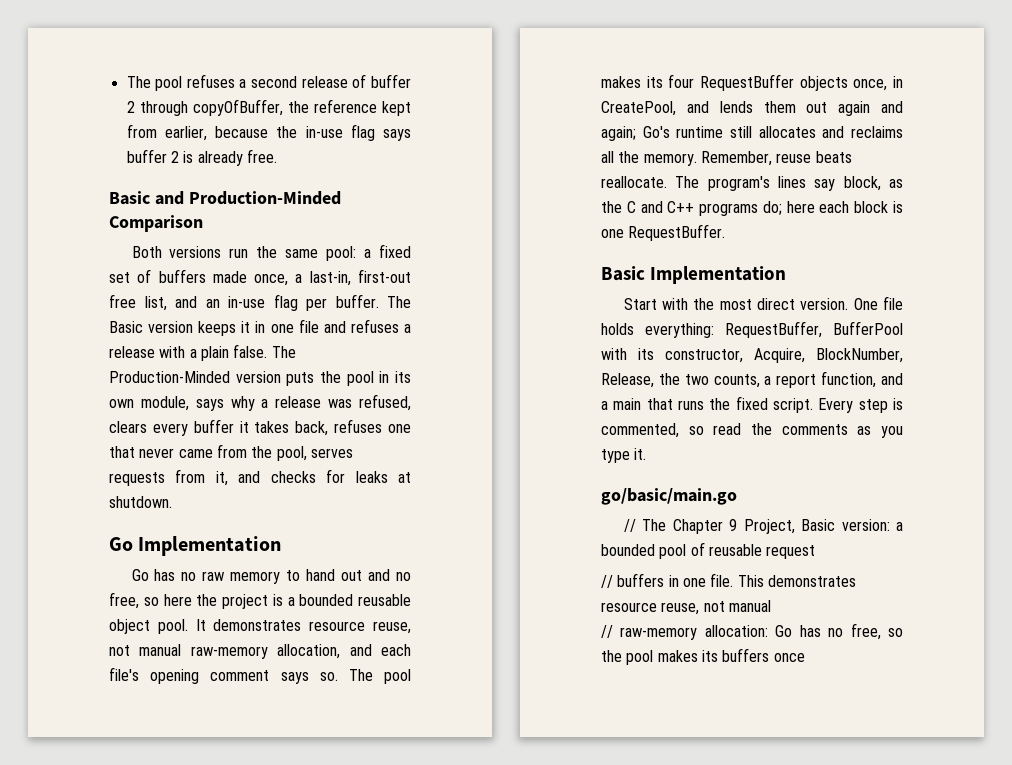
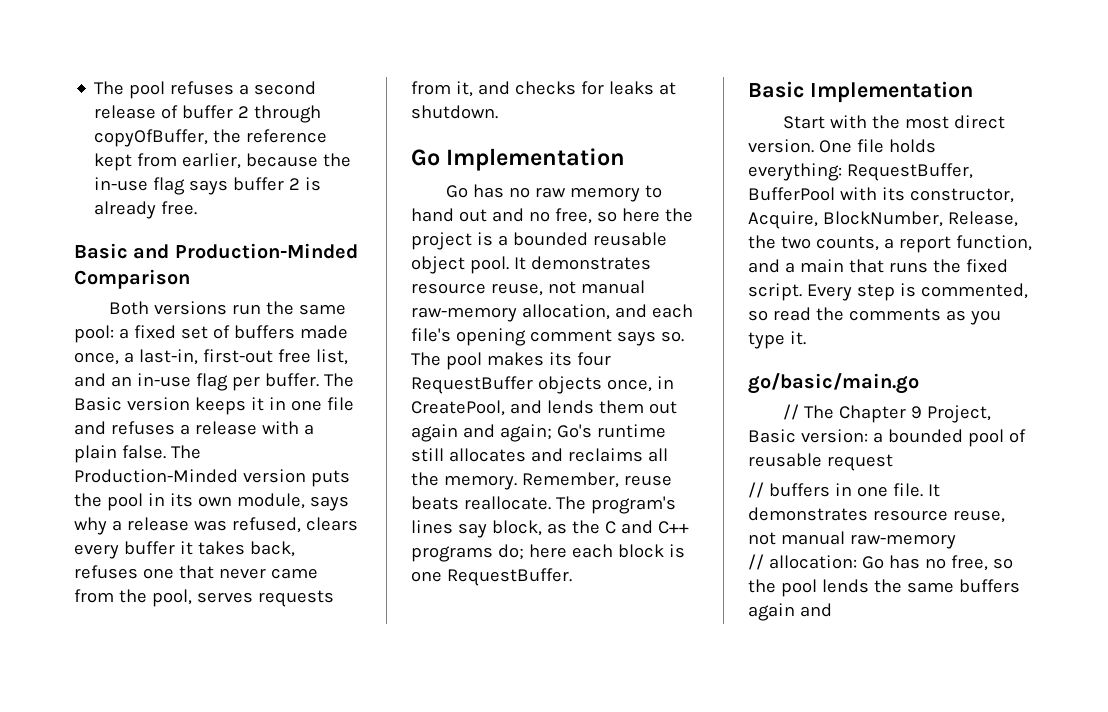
- // buffers in one file. This demonstrates resource reuse, not manual
- // raw-memory allocation: Go has no free, so the pool makes its buffers once
+ // buffers in one file. It demonstrates resource reuse, not manual raw-memory
+ // allocation: Go has no free, so the pool lends the same buffers again and

